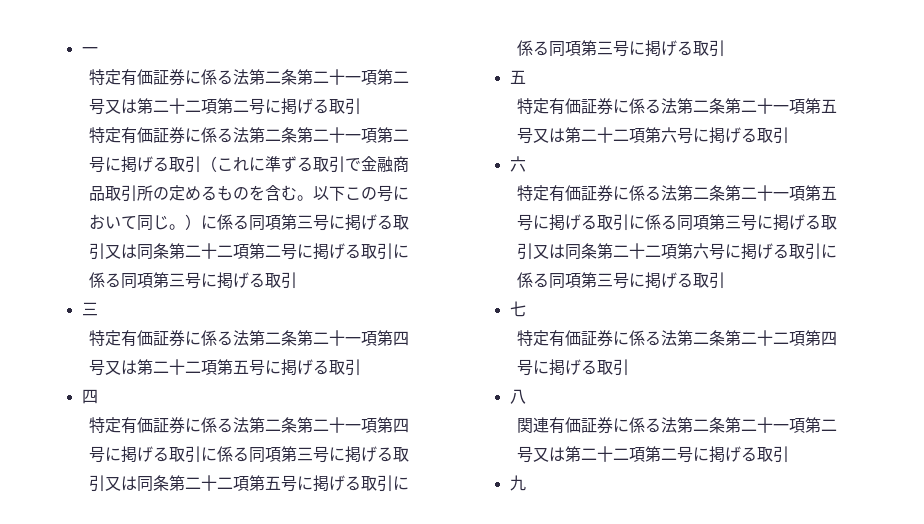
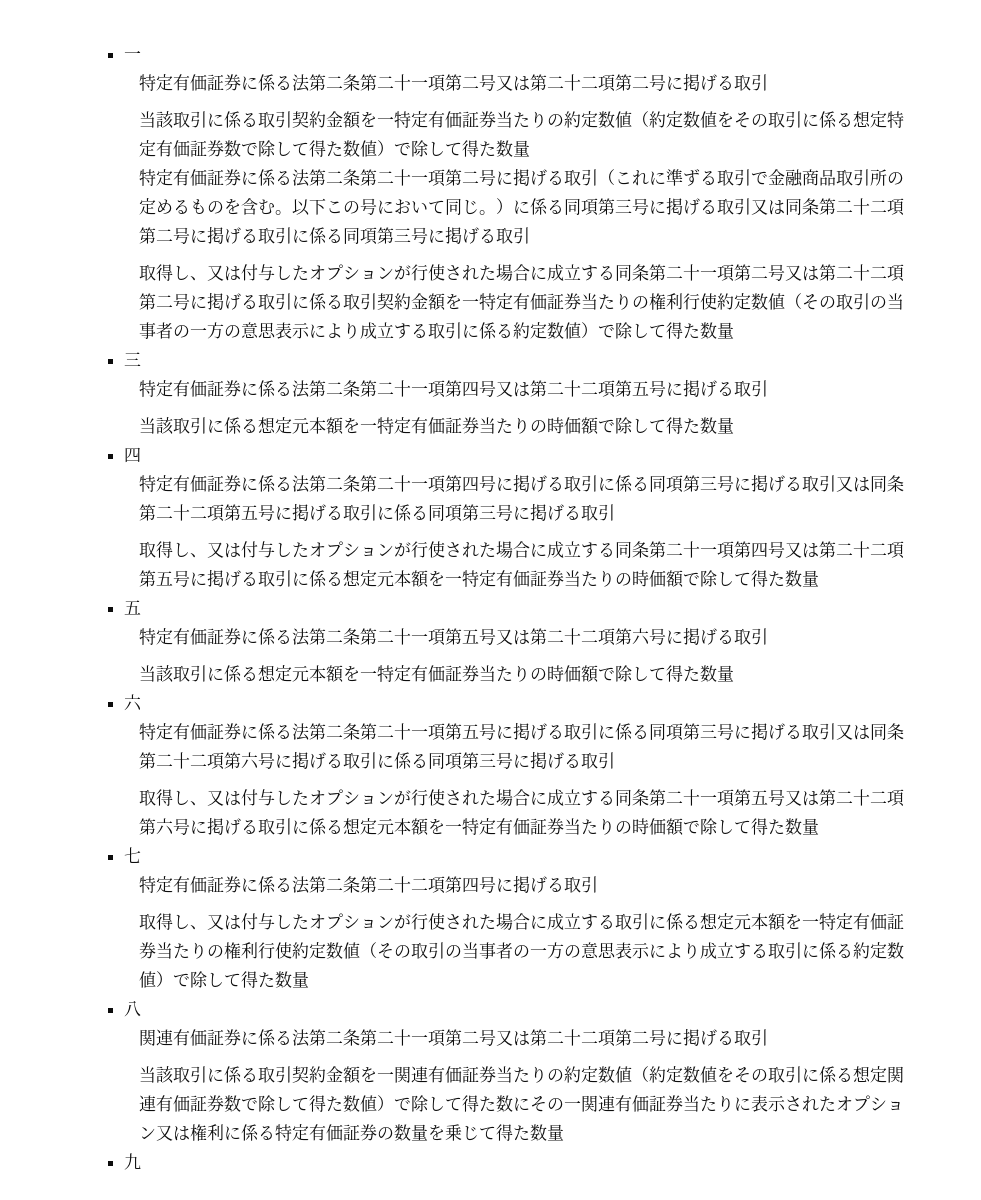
+ 当該取引に係る取引契約金額を一特定有価証券当たりの約定数値（約定数値をその取引に係る想定特定有価証券数で除して得た数値）で除して得た数量
+ 取得し、又は付与したオプションが行使された場合に成立する同条第二十一項第二号又は第二十二項第二号に掲げる取引に係る取引契約金額を一特定有価証券当たりの権利行使約定数値（その取引の当事者の一方の意思表示により成立する取引に係る約定数値）で除して得た数量
  特定有価証券に係る法第二条第二十一項第四号又は第二十二項第五号に掲げる取引
+ 当該取引に係る想定元本額を一特定有価証券当たりの時価額で除して得た数量
+ 取得し、又は付与したオプションが行使された場合に成立する同条第二十一項第四号又は第二十二項第五号に掲げる取引に係る想定元本額を一特定有価証券当たりの時価額で除して得た数量
  特定有価証券に係る法第二条第二十一項第五号又は第二十二項第六号に掲げる取引
+ 当該取引に係る想定元本額を一特定有価証券当たりの時価額で除して得た数量
+ 取得し、又は付与したオプションが行使された場合に成立する同条第二十一項第五号又は第二十二項第六号に掲げる取引に係る想定元本額を一特定有価証券当たりの時価額で除して得た数量
+ 取得し、又は付与したオプションが行使された場合に成立する取引に係る想定元本額を一特定有価証券当たりの権利行使約定数値（その取引の当事者の一方の意思表示により成立する取引に係る約定数値）で除して得た数量
+ 当該取引に係る取引契約金額を一関連有価証券当たりの約定数値（約定数値をその取引に係る想定関連有価証券数で除して得た数値）で除して得た数にその一関連有価証券当たりに表示されたオプション又は権利に係る特定有価証券の数量を乗じて得た数量

